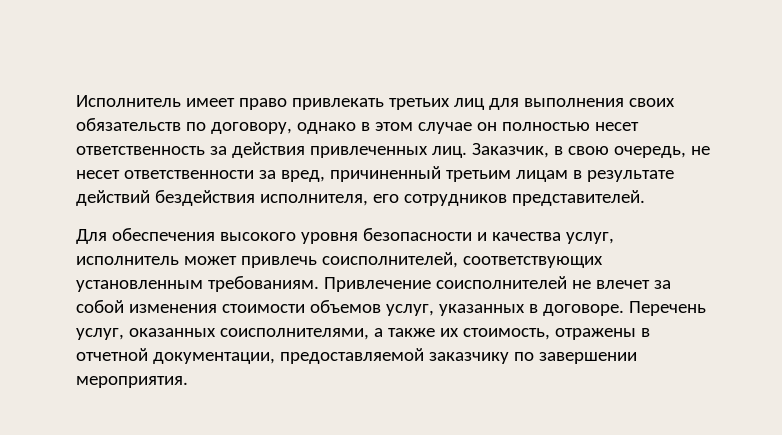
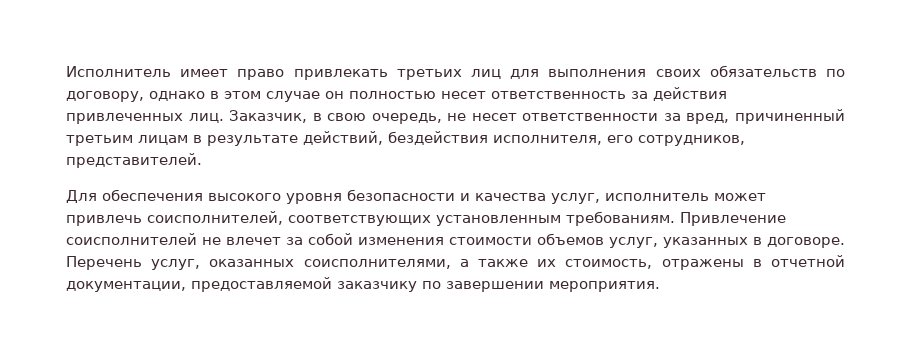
- Заказчик, в свою очередь, не несет ответственности за вред, причиненный третьим лицам в результате действий бездействия исполнителя, его сотрудников представителей.
+ Заказчик, в свою очередь, не несет ответственности за вред, причиненный третьим лицам в результате действий, бездействия исполнителя, его сотрудников, представителей.

